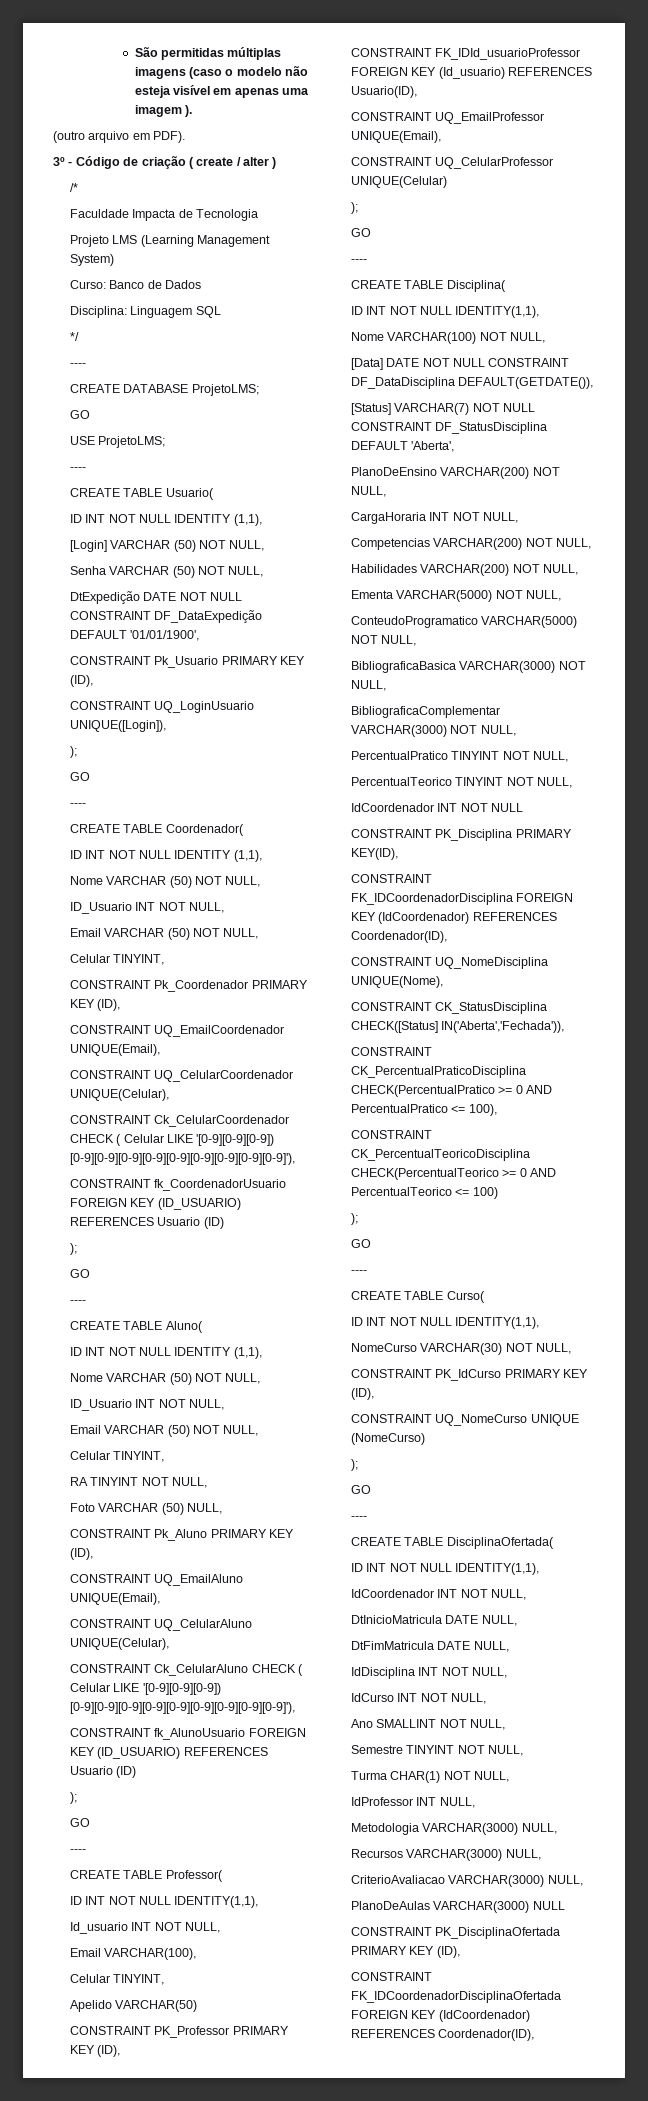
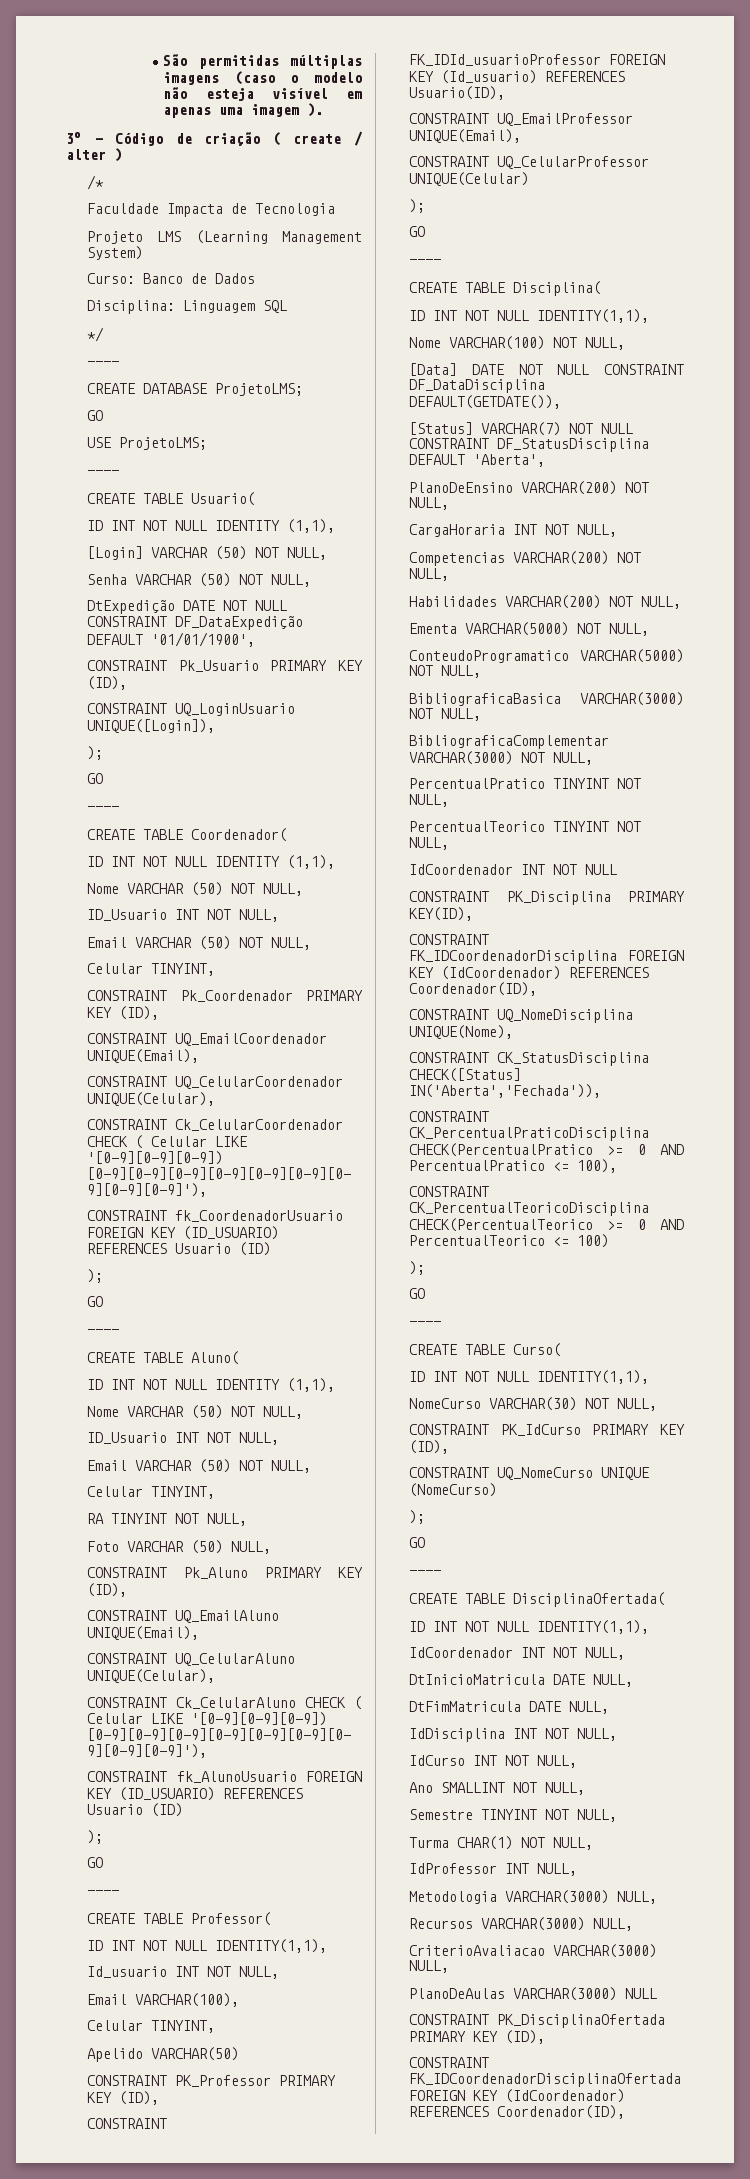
- (outro arquivo em PDF).

